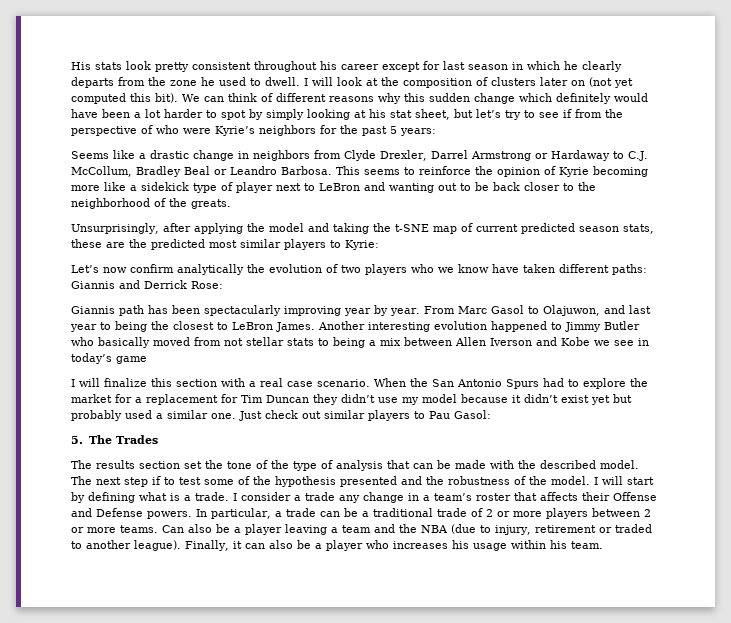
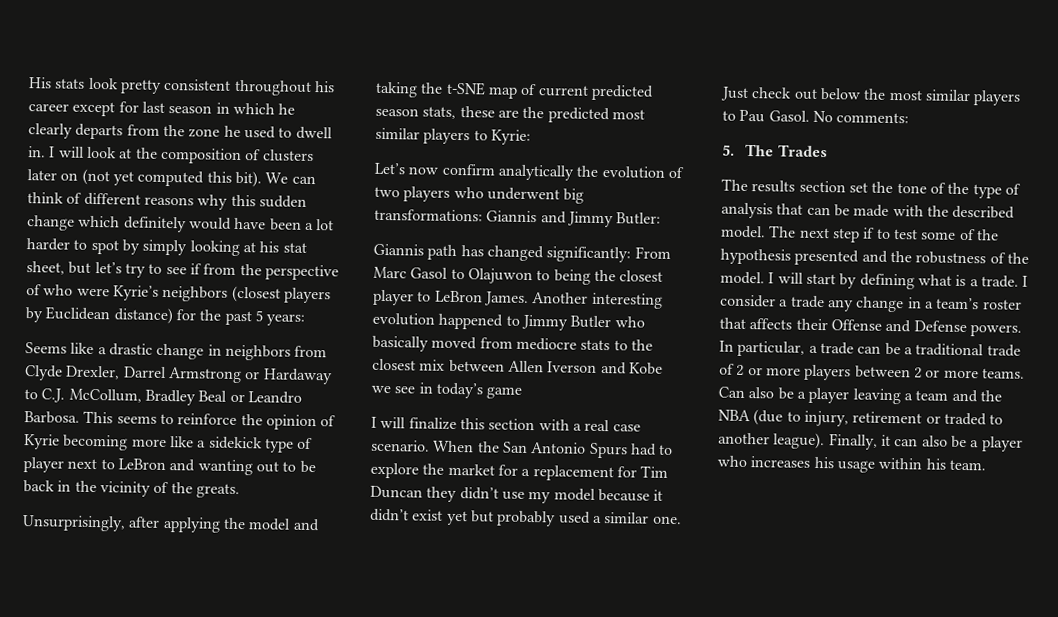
- His stats look pretty consistent throughout his career except for last season in which he clearly departs from the zone he used to dwell.
+ His stats look pretty consistent throughout his career except for last season in which he clearly departs from the zone he used to dwell in.
- We can think of different reasons why this sudden change which definitely would have been a lot harder to spot by simply looking at his stat sheet, but let’s try to see if from the perspective of who were Kyrie’s neighbors for the past 5 years:
+ We can think of different reasons why this sudden change which definitely would have been a lot harder to spot by simply looking at his stat sheet, but let’s try to see if from the perspective of who were Kyrie’s neighbors (closest players by Euclidean distance) for the past 5 years:
- This seems to reinforce the opinion of Kyrie becoming more like a sidekick type of player next to LeBron and wanting out to be back closer to the neighborhood of the greats.
+ This seems to reinforce the opinion of Kyrie becoming more like a sidekick type of player next to LeBron and wanting out to be back in the vicinity of the greats.
- Let’s now confirm analytically the evolution of two players who we know have taken different paths: Giannis and Derrick Rose:
- Giannis path has been spectacularly improving year by year. From Marc Gasol to Olajuwon, and last year to being the closest to LeBron James.
+ Let’s now confirm analytically the evolution of two players who underwent big transformations: Giannis and Jimmy Butler:
+ Giannis path has changed significantly: From Marc Gasol to Olajuwon to being the closest player to LeBron James.
- Another interesting evolution happened to Jimmy Butler who basically moved from not stellar stats to being a mix between Allen Iverson and Kobe we see in today’s game
+ Another interesting evolution happened to Jimmy Butler who basically moved from mediocre stats to the closest mix between Allen Iverson and Kobe we see in today’s game
- Just check out similar players to Pau Gasol:
+ Just check out below the most similar players to Pau Gasol. No comments:

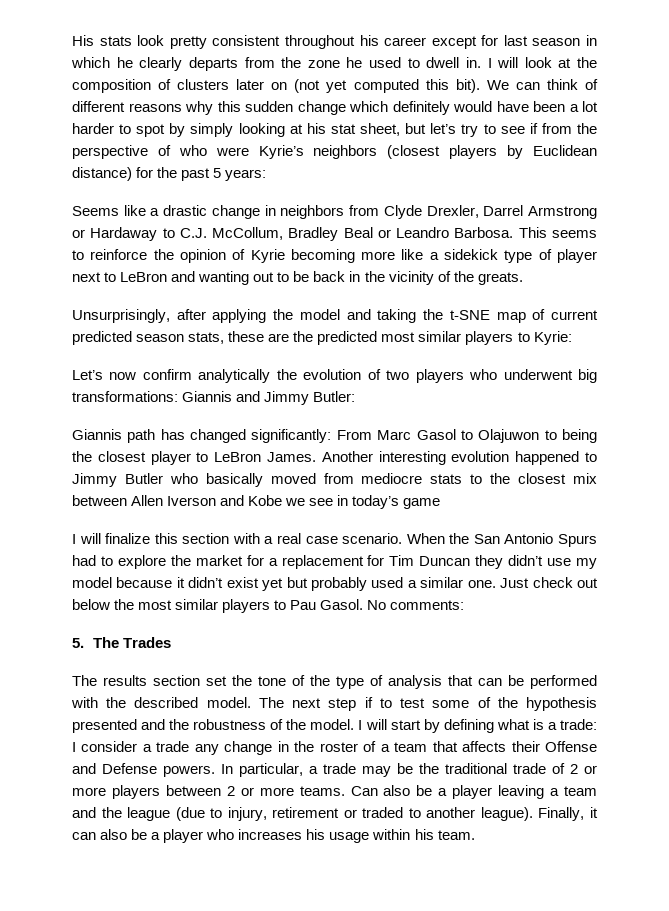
- The results section set the tone of the type of analysis that can be made with the described model.
+ The results section set the tone of the type of analysis that can be performed with the described model.
- I will start by defining what is a trade. I consider a trade any change in a team’s roster that affects their Offense and Defense powers.
+ I will start by defining what is a trade: I consider a trade any change in the roster of a team that affects their Offense and Defense powers.
- In particular, a trade can be a traditional trade of 2 or more players between 2 or more teams.
+ In particular, a trade may be the traditional trade of 2 or more players between 2 or more teams.
- Can also be a player leaving a team and the NBA (due to injury, retirement or traded to another league).
+ Can also be a player leaving a team and the league (due to injury, retirement or traded to another league).

